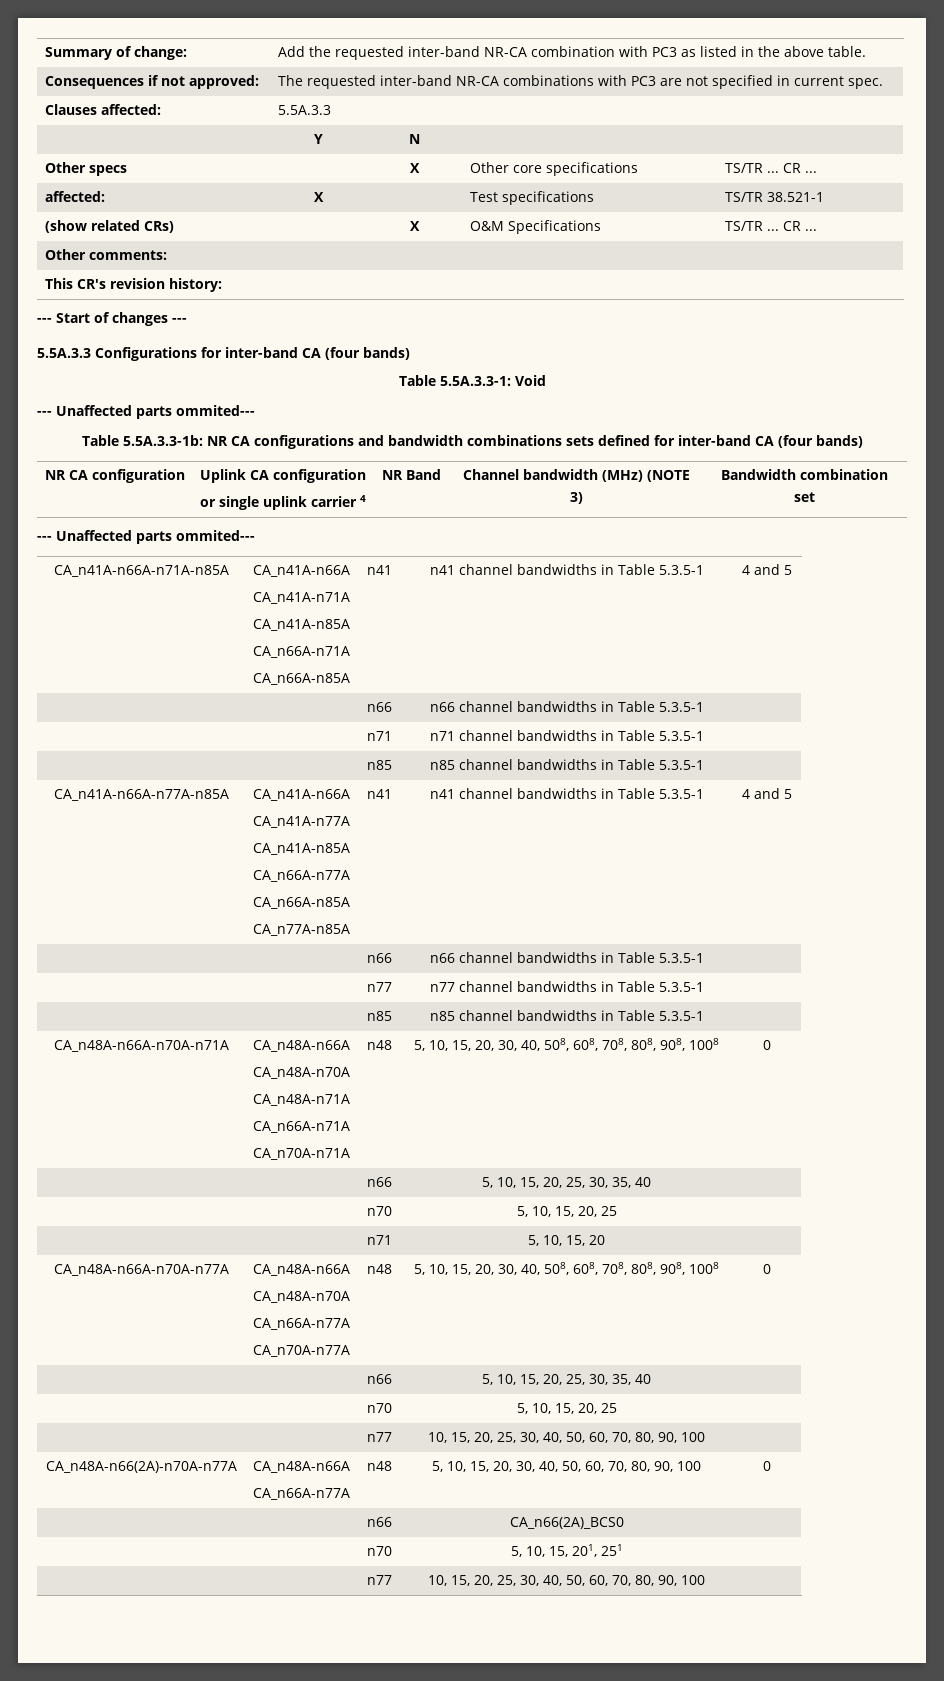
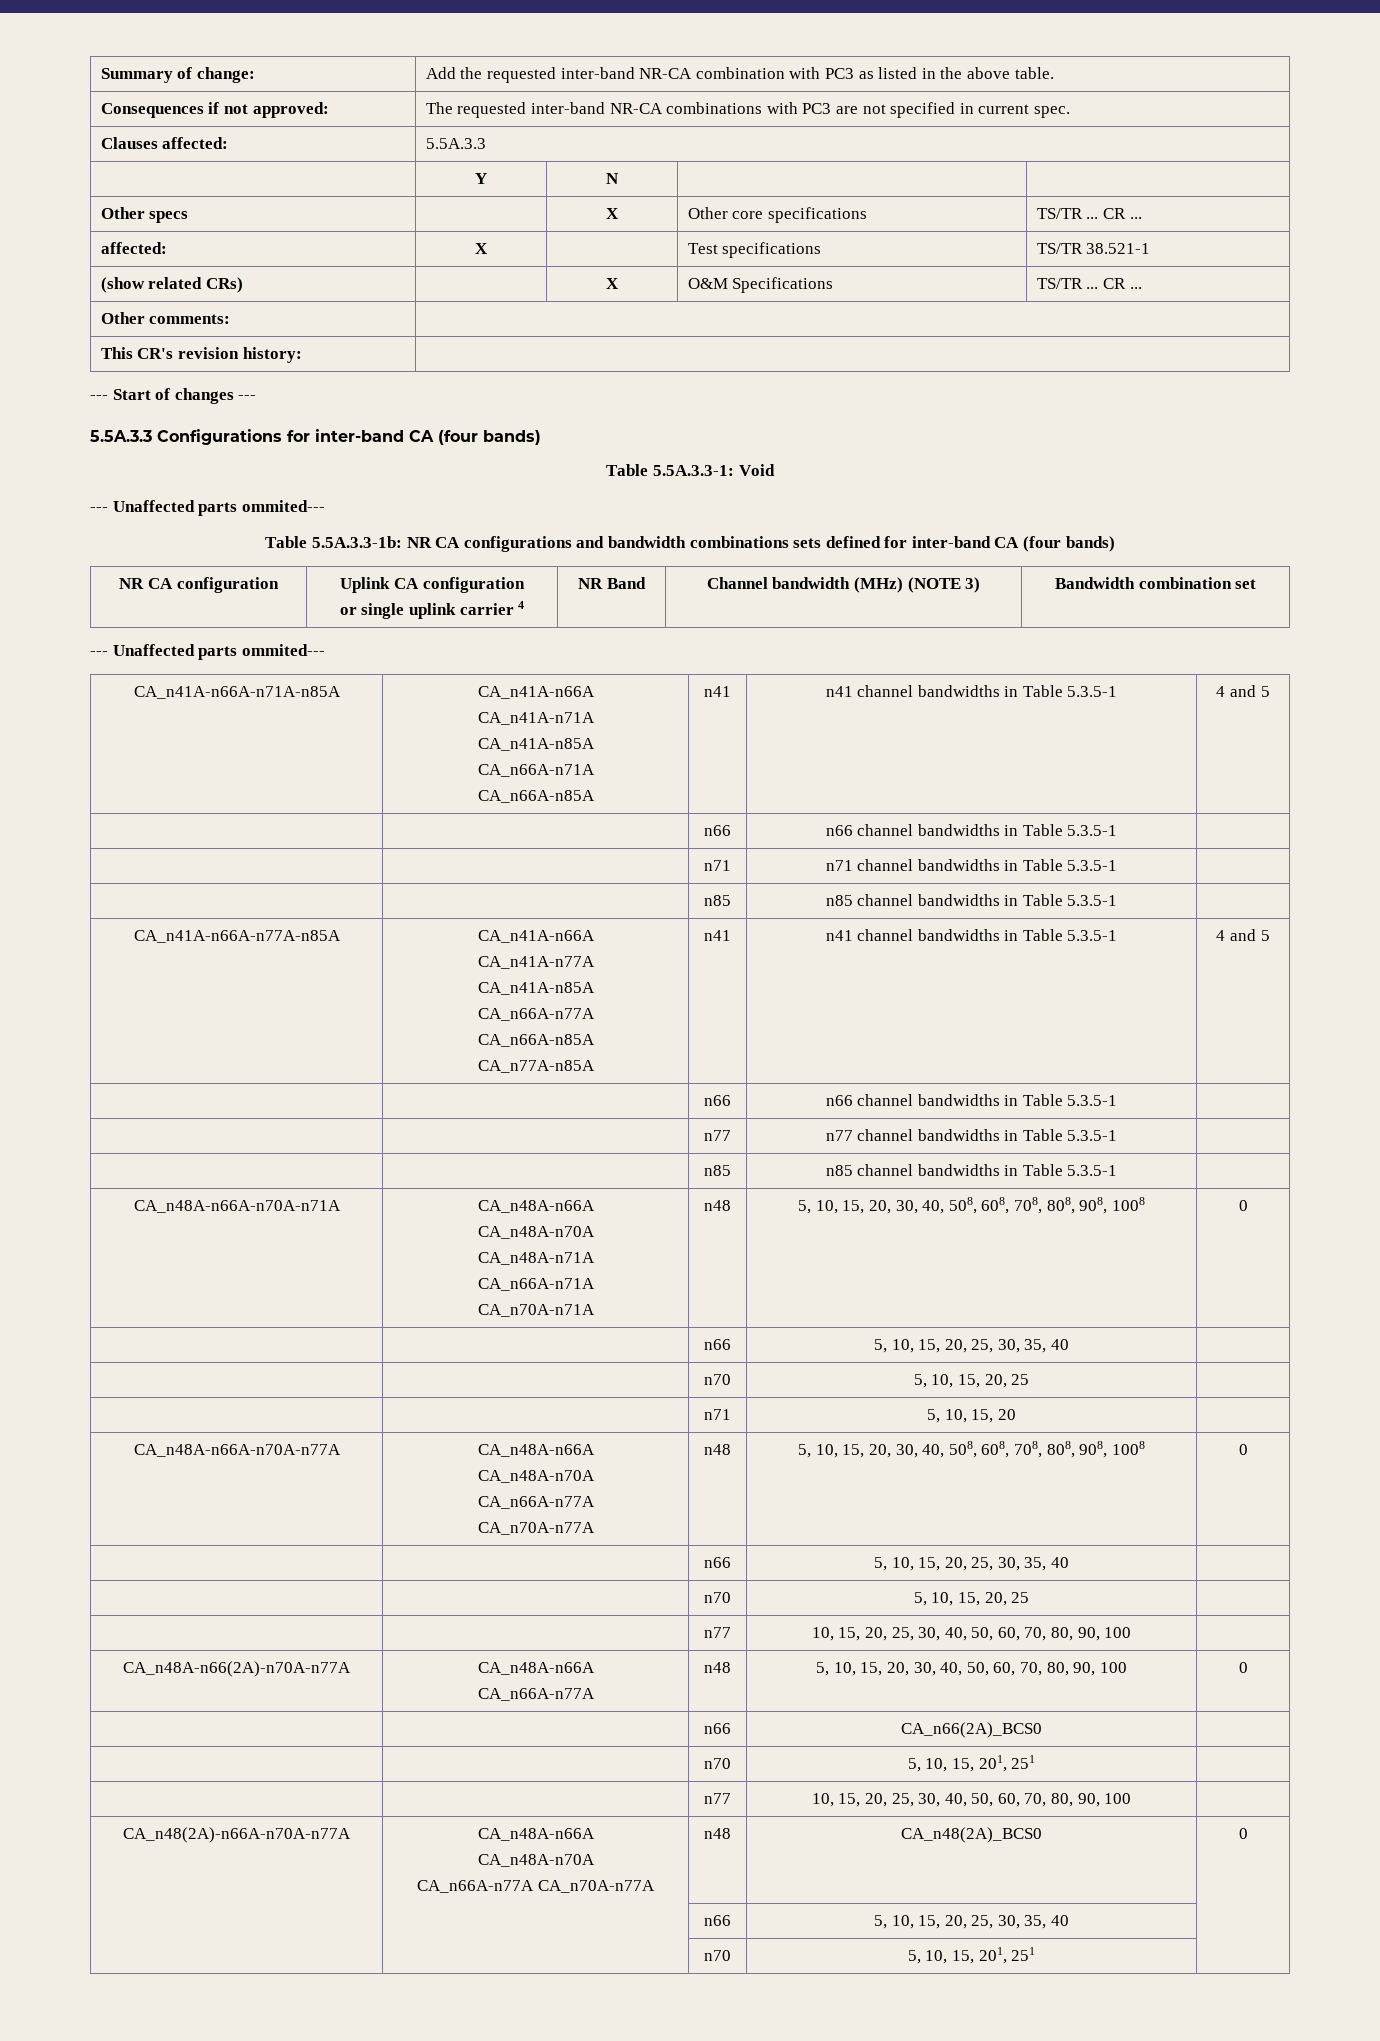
+ CA_n48(2A)-n66A-n70A-n77A | CA_n48A-n66A
+ CA_n48A-n70A
+ CA_n66A-n77A CA_n70A-n77A | n48 | CA_n48(2A)_BCS0 | 0
+ | | n66 | 5, 10, 15, 20, 25, 30, 35, 40 |
+ | | n70 | 5, 10, 15, 201, 251 |

